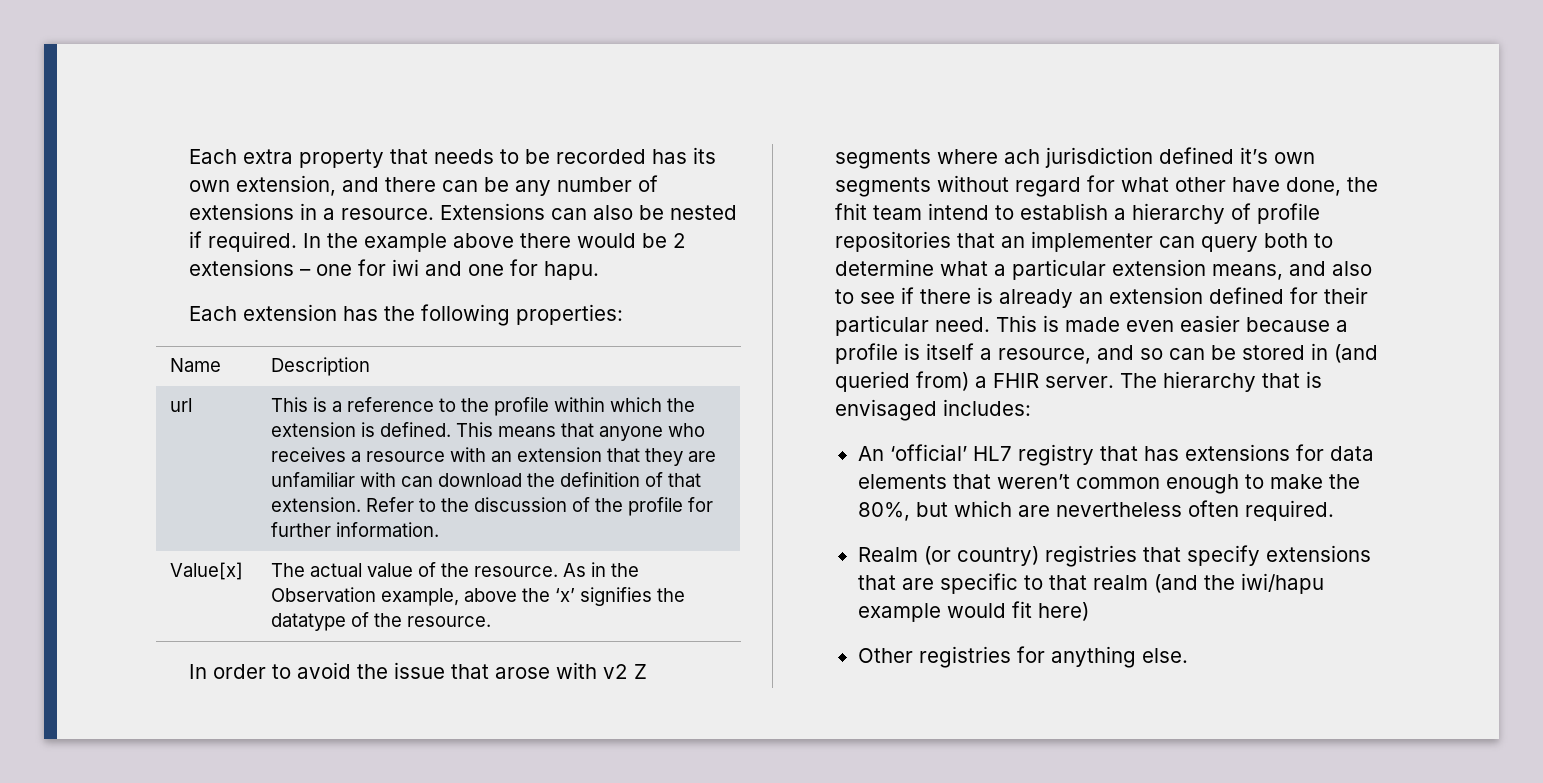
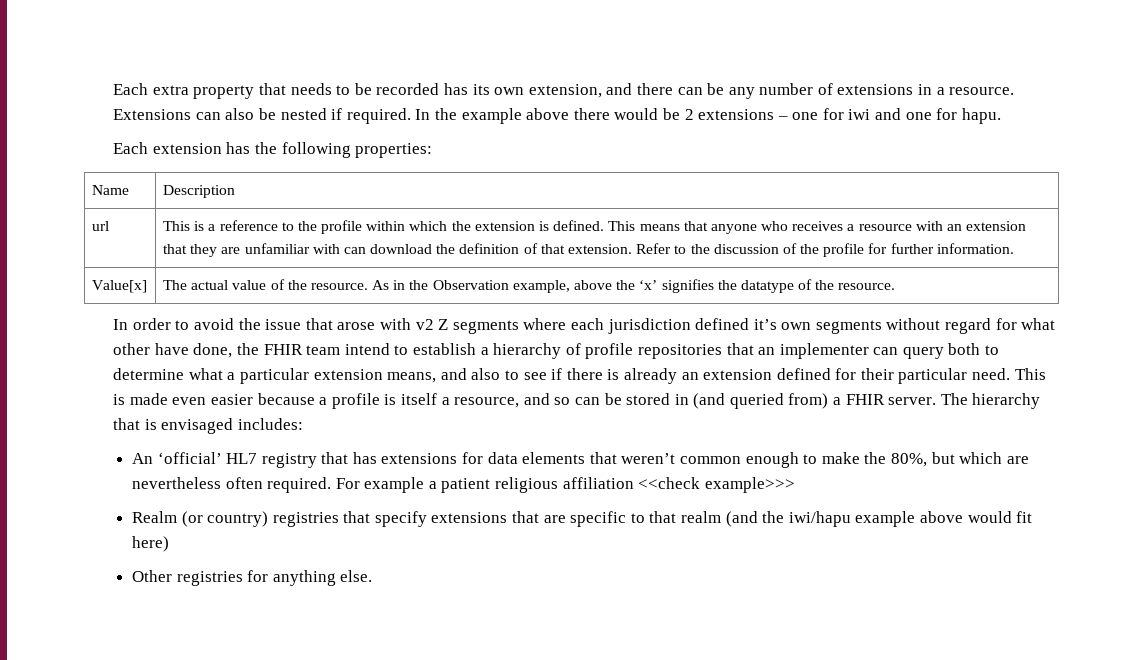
- In order to avoid the issue that arose with v2 Z segments where ach jurisdiction defined it’s own segments without regard for what other have done, the fhit team intend to establish a hierarchy of profile repositories that an implementer can query both to determine what a particular extension means, and also to see if there is already an extension defined for their particular need.
+ In order to avoid the issue that arose with v2 Z segments where each jurisdiction defined it’s own segments without regard for what other have done, the FHIR team intend to establish a hierarchy of profile repositories that an implementer can query both to determine what a particular extension means, and also to see if there is already an extension defined for their particular need.
+ For example a patient religious affiliation <<check example>>>
- Realm (or country) registries that specify extensions that are specific to that realm (and the iwi/hapu example would fit here)
+ Realm (or country) registries that specify extensions that are specific to that realm (and the iwi/hapu example above would fit here)

